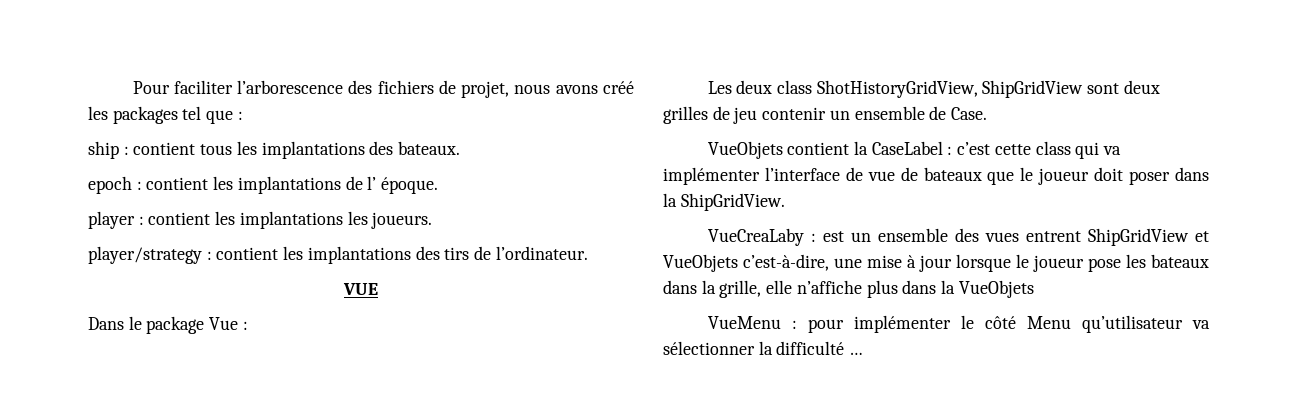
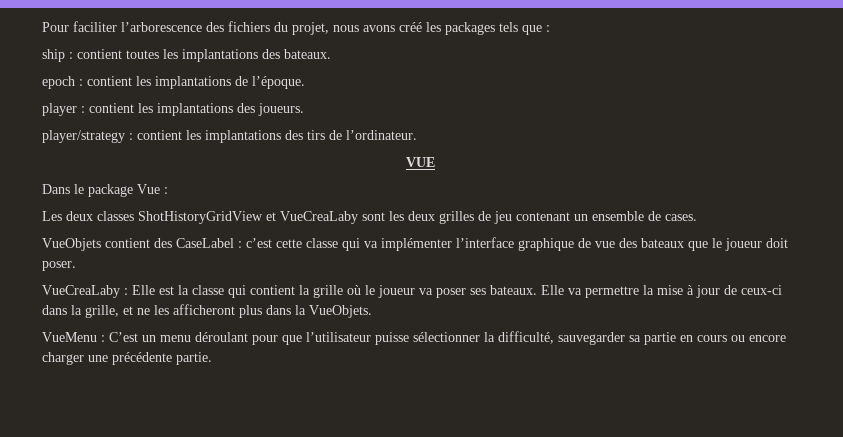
- Pour faciliter l’arborescence des fichiers de projet, nous avons créé les packages tel que :
+ Pour faciliter l’arborescence des fichiers du projet, nous avons créé les packages tels que :
- ship : contient tous les implantations des bateaux.
+ ship : contient toutes les implantations des bateaux.
- epoch : contient les implantations de l’ époque.
+ epoch : contient les implantations de l’époque.
- player : contient les implantations les joueurs.
+ player : contient les implantations des joueurs.
- Les deux class ShotHistoryGridView, ShipGridView sont deux grilles de jeu contenir un ensemble de Case.
+ Les deux classes ShotHistoryGridView et VueCreaLaby sont les deux grilles de jeu contenant un ensemble de cases.
- VueObjets contient la CaseLabel : c’est cette class qui va implémenter l’interface de vue de bateaux que le joueur doit poser dans la ShipGridView.
- VueCreaLaby : est un ensemble des vues entrent ShipGridView et VueObjets c’est-à-dire, une mise à jour lorsque le joueur pose les bateaux dans la grille, elle n’affiche plus dans la VueObjets
+ VueObjets contient des CaseLabel : c’est cette classe qui va implémenter l’interface graphique de vue des bateaux que le joueur doit poser.
+ VueCreaLaby : Elle est la classe qui contient la grille où le joueur va poser ses bateaux. Elle va permettre la mise à jour de ceux-ci dans la grille, et ne les afficheront plus dans la VueObjets.
- VueMenu : pour implémenter le côté Menu qu’utilisateur va sélectionner la difficulté …
+ VueMenu : C’est un menu déroulant pour que l’utilisateur puisse sélectionner la difficulté, sauvegarder sa partie en cours ou encore charger une précédente partie.

